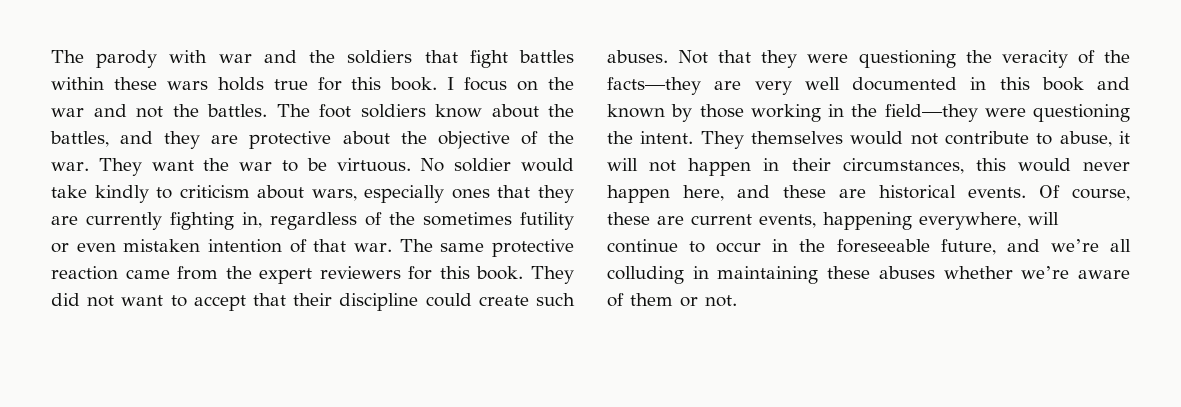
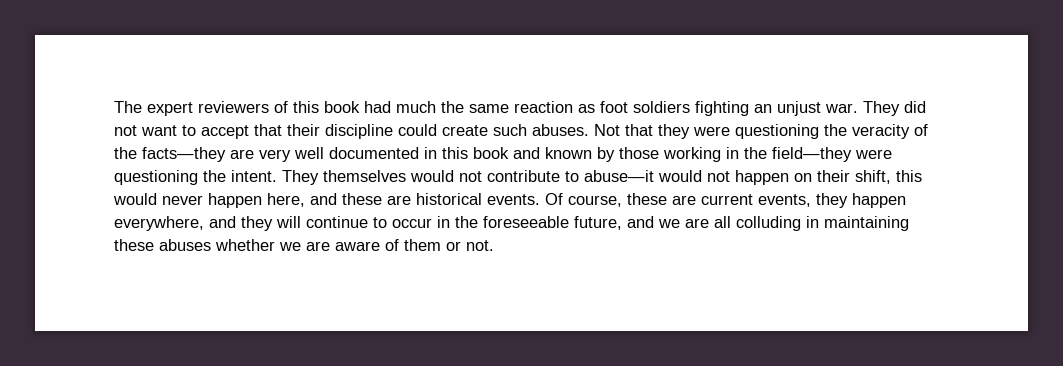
- The parody with war and the soldiers that fight battles within these wars holds true for this book. I focus on the war and not the battles. The foot soldiers know about the battles, and they are protective about the objective of the war. They want the war to be virtuous. No soldier would take kindly to criticism about wars, especially ones that they are currently fighting in, regardless of the sometimes futility or even mistaken intention of that war. The same protective reaction came from the expert reviewers for this book.
+ The expert reviewers of this book had much the same reaction as foot soldiers fighting an unjust war.
- They themselves would not contribute to abuse, it will not happen in their circumstances, this would never happen here, and these are historical events.
+ They themselves would not contribute to abuse—it would not happen on their shift, this would never happen here, and these are historical events.
- Of course, these are current events, happening everywhere, will continue to occur in the foreseeable future, and we’re all colluding in maintaining these abuses whether we’re aware of them or not.
+ Of course, these are current events, they happen everywhere, and they will continue to occur in the foreseeable future, and we are all colluding in maintaining these abuses whether we are aware of them or not.

